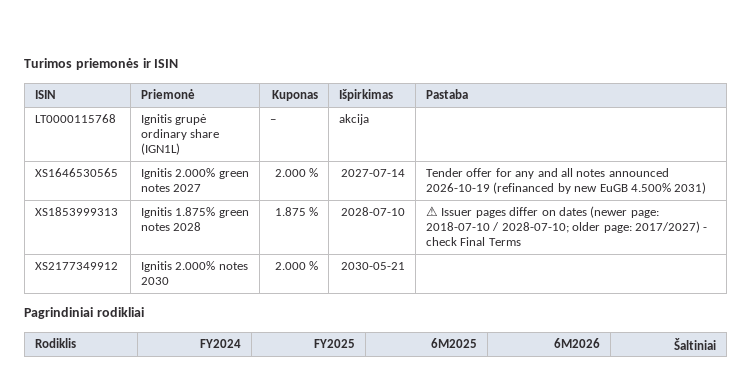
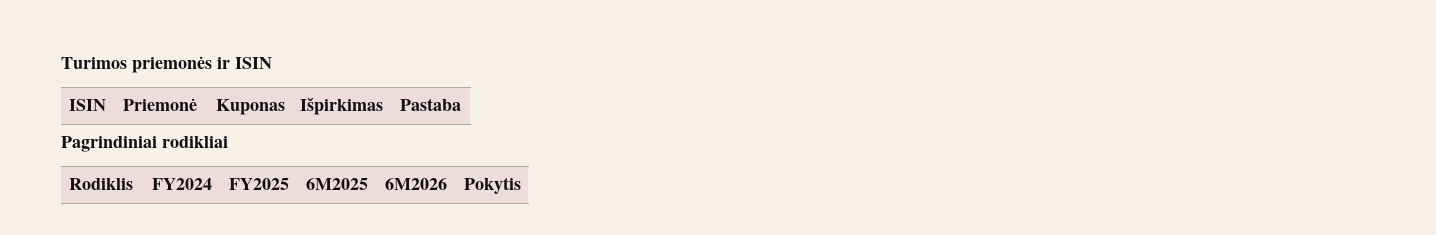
- LT0000115768 | Ignitis grupė ordinary share (IGN1L) | – | akcija |
- XS1646530565 | Ignitis 2.000% green notes 2027 | 2.000 % | 2027-07-14 | Tender offer for any and all notes announced 2026-10-19 (refinanced by new EuGB 4.500% 2031)
- XS1853999313 | Ignitis 1.875% green notes 2028 | 1.875 % | 2028-07-10 | ⚠ Issuer pages differ on dates (newer page: 2018-07-10 / 2028-07-10; older page: 2017/2027) - check Final Terms
- XS2177349912 | Ignitis 2.000% notes 2030 | 2.000 % | 2030-05-21 |
- Rodiklis | FY2024 | FY2025 | 6M2025 | 6M2026 | Šaltiniai
+ Rodiklis | FY2024 | FY2025 | 6M2025 | 6M2026 | Pokytis

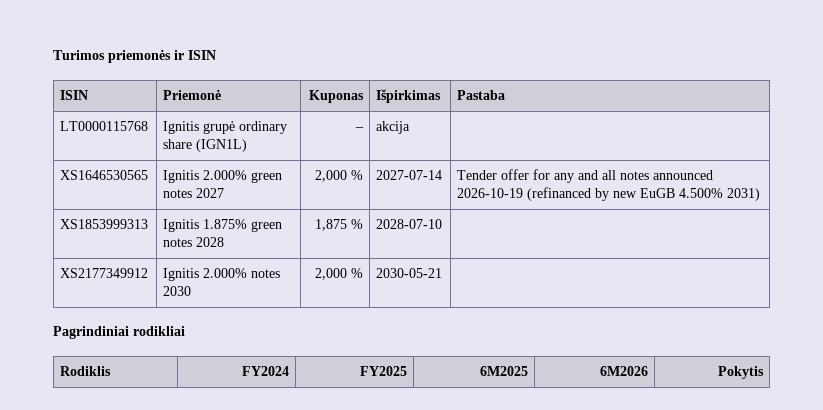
+ LT0000115768 | Ignitis grupė ordinary share (IGN1L) | – | akcija |
+ XS1646530565 | Ignitis 2.000% green notes 2027 | 2,000 % | 2027-07-14 | Tender offer for any and all notes announced 2026-10-19 (refinanced by new EuGB 4.500% 2031)
+ XS1853999313 | Ignitis 1.875% green notes 2028 | 1,875 % | 2028-07-10 |
+ XS2177349912 | Ignitis 2.000% notes 2030 | 2,000 % | 2030-05-21 |

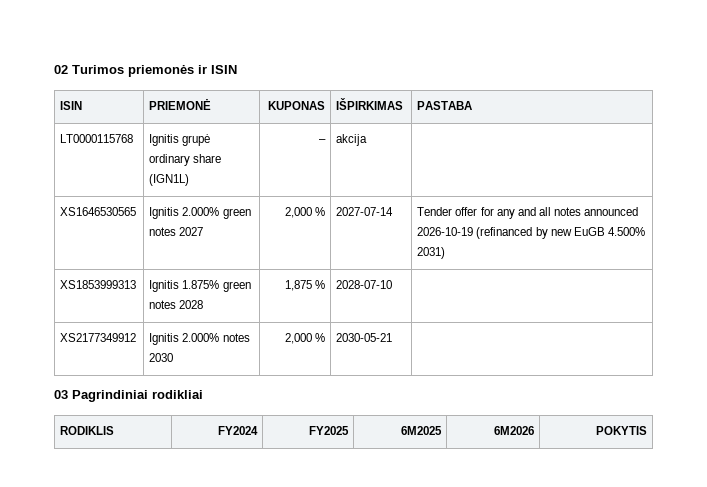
- Turimos priemonės ir ISIN
+ 02 Turimos priemonės ir ISIN
- ISIN | Priemonė | Kuponas | Išpirkimas | Pastaba
+ ISIN | PRIEMONĖ | KUPONAS | IŠPIRKIMAS | PASTABA
- Pagrindiniai rodikliai
+ 03 Pagrindiniai rodikliai
- Rodiklis | FY2024 | FY2025 | 6M2025 | 6M2026 | Pokytis
+ RODIKLIS | FY2024 | FY2025 | 6M2025 | 6M2026 | POKYTIS

